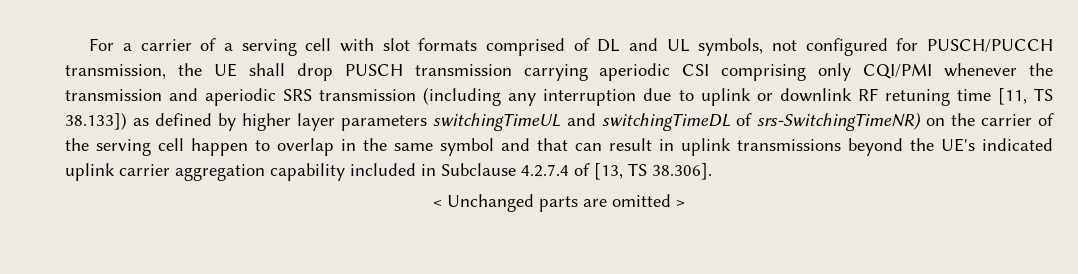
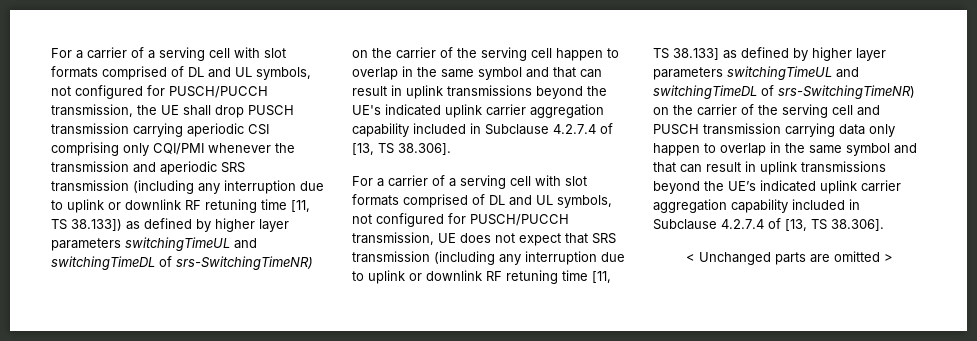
+ For a carrier of a serving cell with slot formats comprised of DL and UL symbols, not configured for PUSCH/PUCCH transmission, UE does not expect that SRS transmission (including any interruption due to uplink or downlink RF retuning time [11, TS 38.133] as defined by higher layer parameters switchingTimeUL and switchingTimeDL of srs-SwitchingTimeNR) on the carrier of the serving cell and PUSCH transmission carrying data only happen to overlap in the same symbol and that can result in uplink transmissions beyond the UE’s indicated uplink carrier aggregation capability included in Subclause 4.2.7.4 of [13, TS 38.306].

